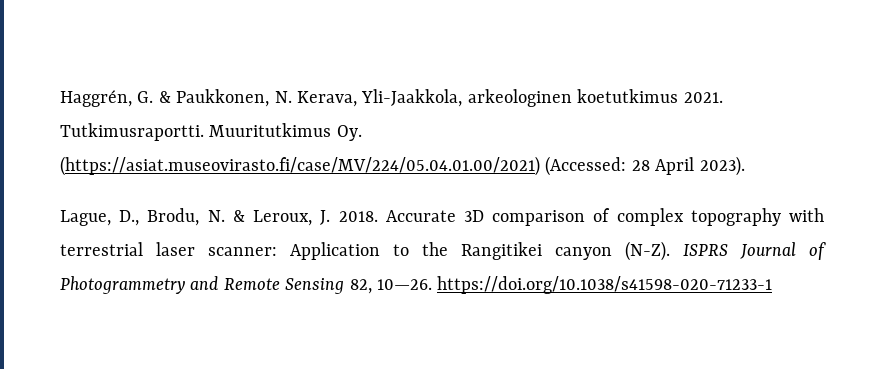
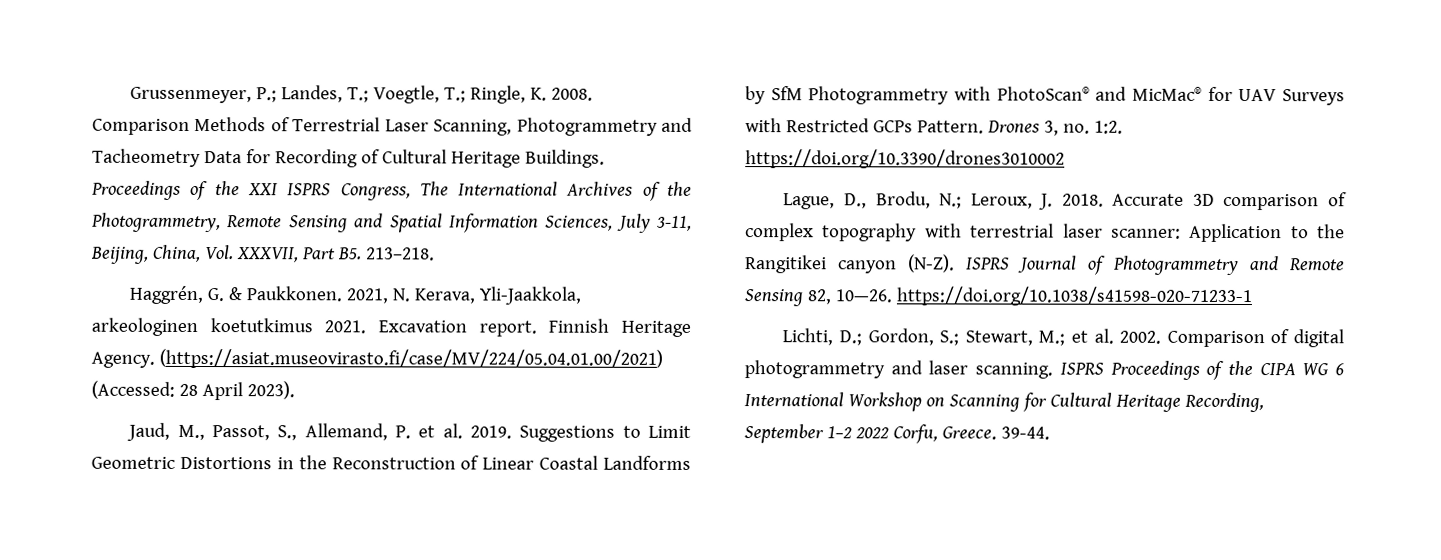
+ Grussenmeyer, P.; Landes, T.; Voegtle, T.; Ringle, K. 2008. Comparison Methods of Terrestrial Laser Scanning, Photogrammetry and Tacheometry Data for Recording of Cultural Heritage Buildings. Proceedings of the XXI ISPRS Congress, The International Archives of the Photogrammetry, Remote Sensing and Spatial Information Sciences, July 3-11, Beijing, China, Vol. XXXVII, Part B5. 213–218.
- Haggrén, G. & Paukkonen, N. Kerava, Yli-Jaakkola, arkeologinen koetutkimus 2021.
+ Haggrén, G. & Paukkonen. 2021, N. Kerava, Yli-Jaakkola, arkeologinen koetutkimus 2021.
- Tutkimusraportti. Muuritutkimus Oy. (https://asiat.museovirasto.fi/case/MV/224/05.04.01.00/2021) (Accessed: 28 April 2023).
+ Excavation report. Finnish Heritage Agency. (https://asiat.museovirasto.fi/case/MV/224/05.04.01.00/2021) (Accessed: 28 April 2023).
+ Jaud, M., Passot, S., Allemand, P. et al. 2019. Suggestions to Limit Geometric Distortions in the Reconstruction of Linear Coastal Landforms by SfM Photogrammetry with PhotoScan® and MicMac® for UAV Surveys with Restricted GCPs Pattern. Drones 3, no. 1:2. https://doi.org/10.3390/drones3010002
- Lague, D., Brodu, N. & Leroux, J. 2018.
+ Lague, D., Brodu, N.; Leroux, J. 2018.
+ Lichti, D.; Gordon, S.; Stewart, M.; et al. 2002. Comparison of digital photogrammetry and laser scanning. ISPRS Proceedings of the CIPA WG 6 International Workshop on Scanning for Cultural Heritage Recording, September 1–2 2022 Corfu, Greece. 39-44.

